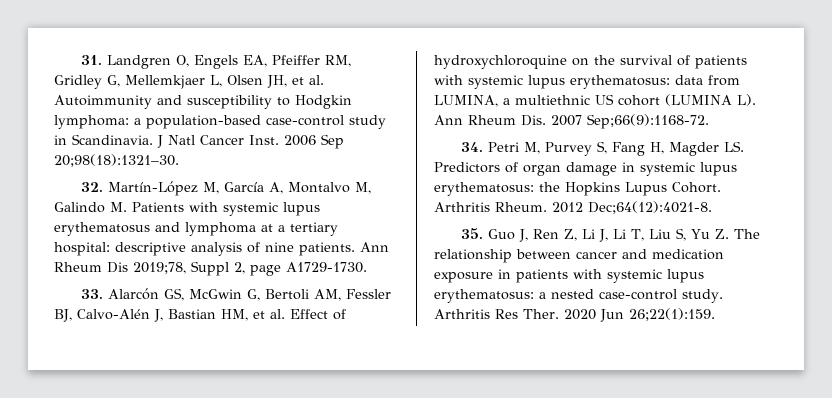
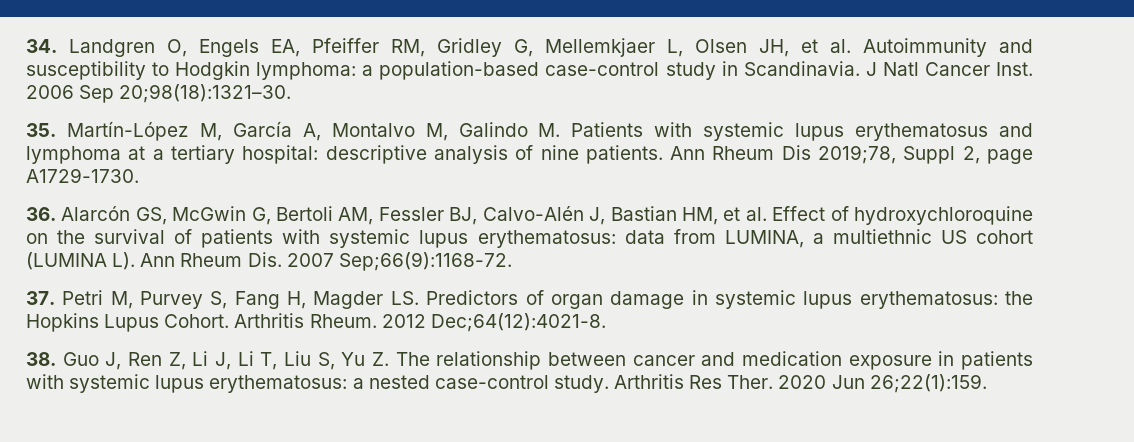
- 31. Landgren O, Engels EA, Pfeiffer RM, Gridley G, Mellemkjaer L, Olsen JH, et al. Autoimmunity and susceptibility to Hodgkin lymphoma: a population-based case-control study in Scandinavia.
+ 34. Landgren O, Engels EA, Pfeiffer RM, Gridley G, Mellemkjaer L, Olsen JH, et al. Autoimmunity and susceptibility to Hodgkin lymphoma: a population-based case-control study in Scandinavia.
- 32. Martín-López M, García A, Montalvo M, Galindo M. Patients with systemic lupus erythematosus and lymphoma at a tertiary hospital: descriptive analysis of nine patients.
+ 35. Martín-López M, García A, Montalvo M, Galindo M. Patients with systemic lupus erythematosus and lymphoma at a tertiary hospital: descriptive analysis of nine patients.
- 33. Alarcón GS, McGwin G, Bertoli AM, Fessler BJ, Calvo-Alén J, Bastian HM, et al. Effect of hydroxychloroquine on the survival of patients with systemic lupus erythematosus: data from LUMINA, a multiethnic US cohort (LUMINA L). Ann Rheum Dis. 2007 Sep;66(9):1168-72.
+ 36. Alarcón GS, McGwin G, Bertoli AM, Fessler BJ, Calvo-Alén J, Bastian HM, et al. Effect of hydroxychloroquine on the survival of patients with systemic lupus erythematosus: data from LUMINA, a multiethnic US cohort (LUMINA L). Ann Rheum Dis. 2007 Sep;66(9):1168-72.
- 34. Petri M, Purvey S, Fang H, Magder LS. Predictors of organ damage in systemic lupus erythematosus: the Hopkins Lupus Cohort.
+ 37. Petri M, Purvey S, Fang H, Magder LS. Predictors of organ damage in systemic lupus erythematosus: the Hopkins Lupus Cohort.
- 35. Guo J, Ren Z, Li J, Li T, Liu S, Yu Z. The relationship between cancer and medication exposure in patients with systemic lupus erythematosus: a nested case-control study.
+ 38. Guo J, Ren Z, Li J, Li T, Liu S, Yu Z. The relationship between cancer and medication exposure in patients with systemic lupus erythematosus: a nested case-control study.

